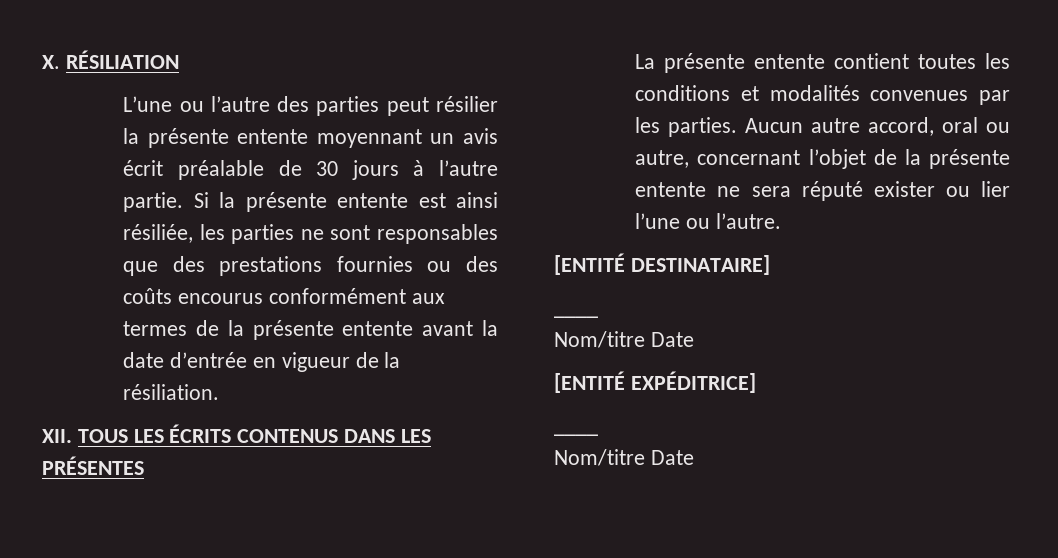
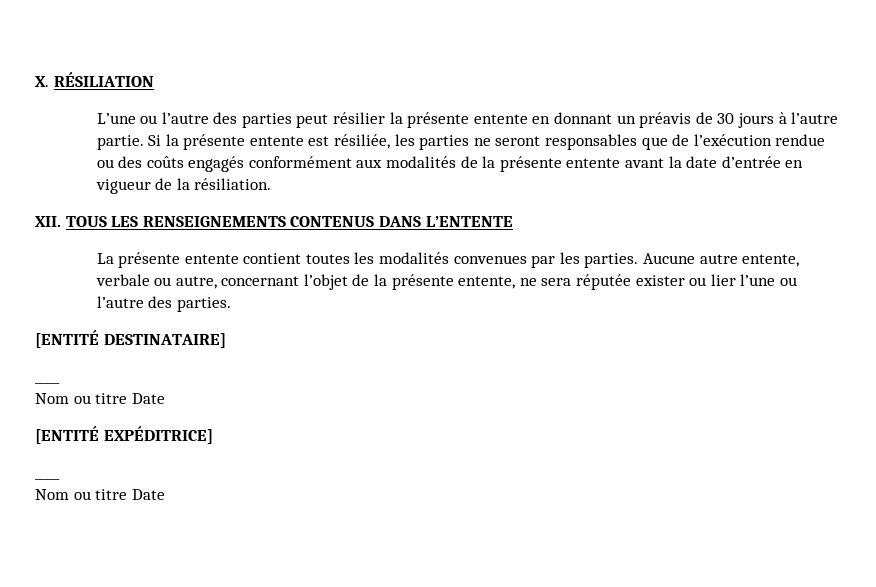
- L’une ou l’autre des parties peut résilier la présente entente moyennant un avis écrit préalable de 30 jours à l’autre partie.
+ L’une ou l’autre des parties peut résilier la présente entente en donnant un préavis de 30 jours à l’autre partie.
- Si la présente entente est ainsi résiliée, les parties ne sont responsables que des prestations fournies ou des coûts encourus conformément aux termes de la présente entente avant la date d’entrée en vigueur de la résiliation.
+ Si la présente entente est résiliée, les parties ne seront responsables que de l’exécution rendue ou des coûts engagés conformément aux modalités de la présente entente avant la date d’entrée en vigueur de la résiliation.
- XII. TOUS LES ÉCRITS CONTENUS DANS LES PRÉSENTES
+ XII. TOUS LES RENSEIGNEMENTS CONTENUS DANS L’ENTENTE
- La présente entente contient toutes les conditions et modalités convenues par les parties.
+ La présente entente contient toutes les modalités convenues par les parties.
- Aucun autre accord, oral ou autre, concernant l’objet de la présente entente ne sera réputé exister ou lier l’une ou l’autre.
+ Aucune autre entente, verbale ou autre, concernant l’objet de la présente entente, ne sera réputée exister ou lier l’une ou l’autre des parties.
  [ENTITÉ DESTINATAIRE]
  ____
- Nom/titre Date
+ Nom ou titre Date
  [ENTITÉ EXPÉDITRICE]
  ____
- Nom/titre Date
+ Nom ou titre Date

